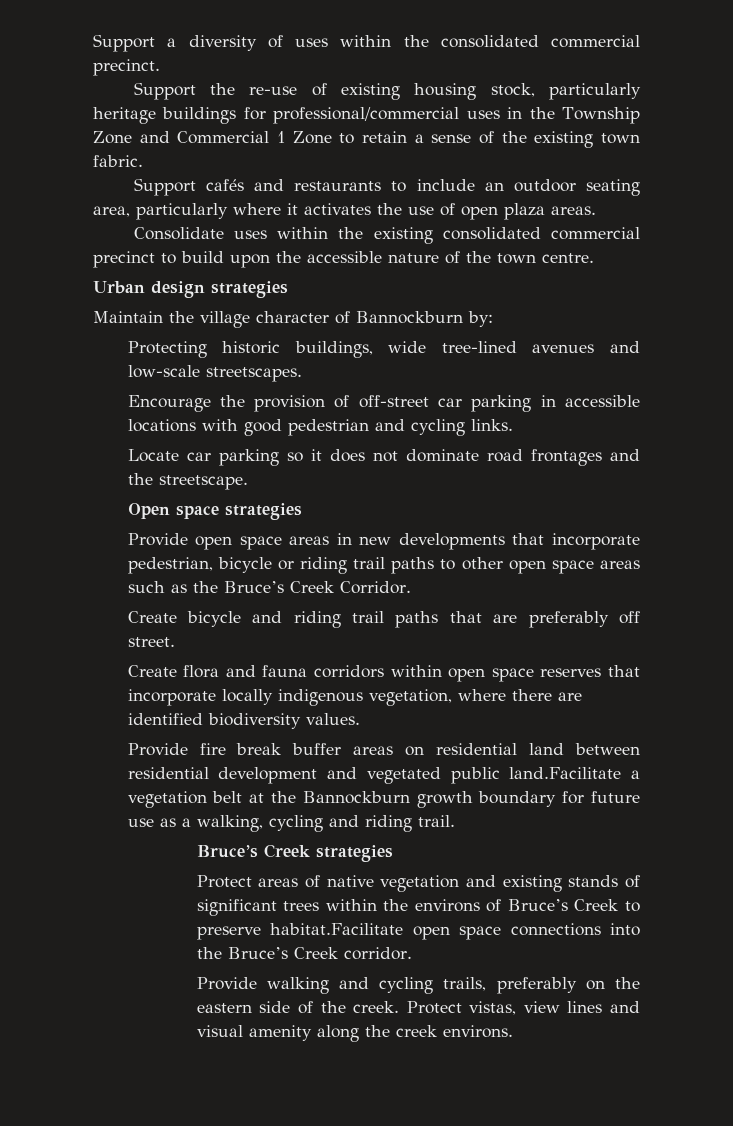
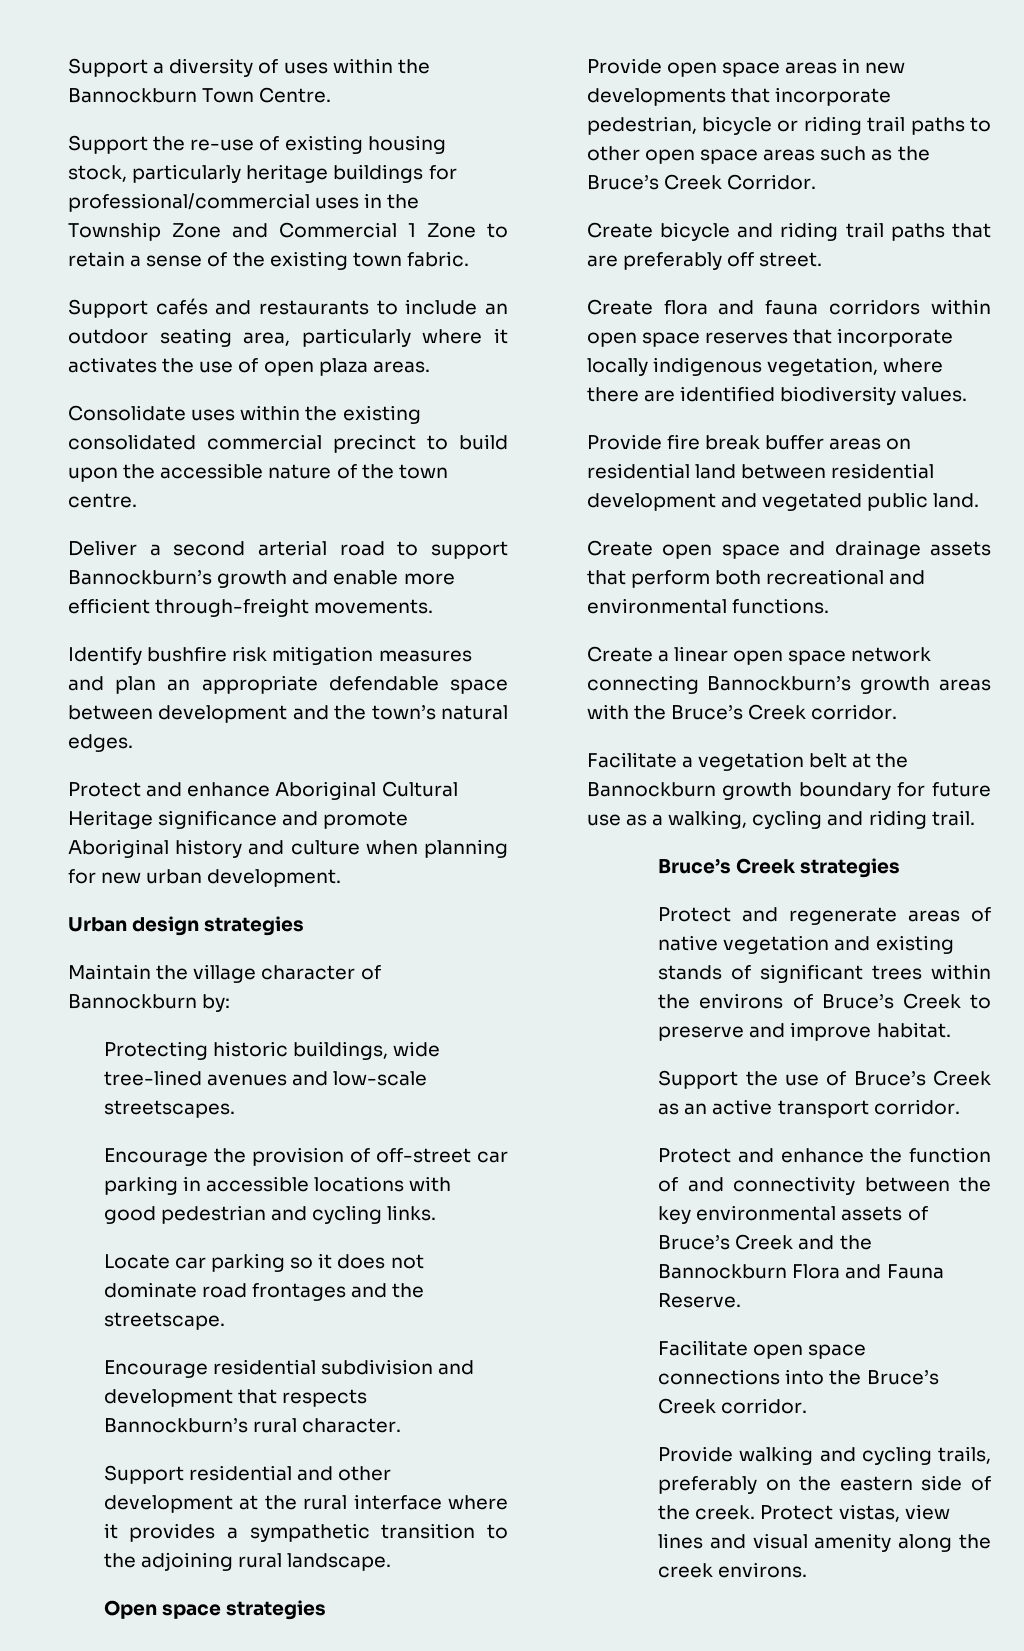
- Support a diversity of uses within the consolidated commercial precinct.
+ Support a diversity of uses within the Bannockburn Town Centre.
+ Deliver a second arterial road to support Bannockburn’s growth and enable more efficient through-freight movements.
+ Identify bushfire risk mitigation measures and plan an appropriate defendable space between development and the town’s natural edges.
+ Protect and enhance Aboriginal Cultural Heritage significance and promote Aboriginal history and culture when planning for new urban development.
+ Encourage residential subdivision and development that respects Bannockburn’s rural character.
+ Support residential and other development at the rural interface where it provides a sympathetic transition to the adjoining rural landscape.
- Provide fire break buffer areas on residential land between residential development and vegetated public land.Facilitate a vegetation belt at the Bannockburn growth boundary for future use as a walking, cycling and riding trail.
+ Provide fire break buffer areas on residential land between residential development and vegetated public land.
+ Create open space and drainage assets that perform both recreational and environmental functions.
+ Create a linear open space network connecting Bannockburn’s growth areas with the Bruce’s Creek corridor.
+ Facilitate a vegetation belt at the Bannockburn growth boundary for future use as a walking, cycling and riding trail.
- Protect areas of native vegetation and existing stands of significant trees within the environs of Bruce’s Creek to preserve habitat.Facilitate open space connections into the Bruce’s Creek corridor.
+ Protect and regenerate areas of native vegetation and existing stands of significant trees within the environs of Bruce’s Creek to preserve and improve habitat.
+ Support the use of Bruce’s Creek as an active transport corridor.
+ Protect and enhance the function of and connectivity between the key environmental assets of Bruce’s Creek and the Bannockburn Flora and Fauna Reserve.
+ Facilitate open space connections into the Bruce’s Creek corridor.

